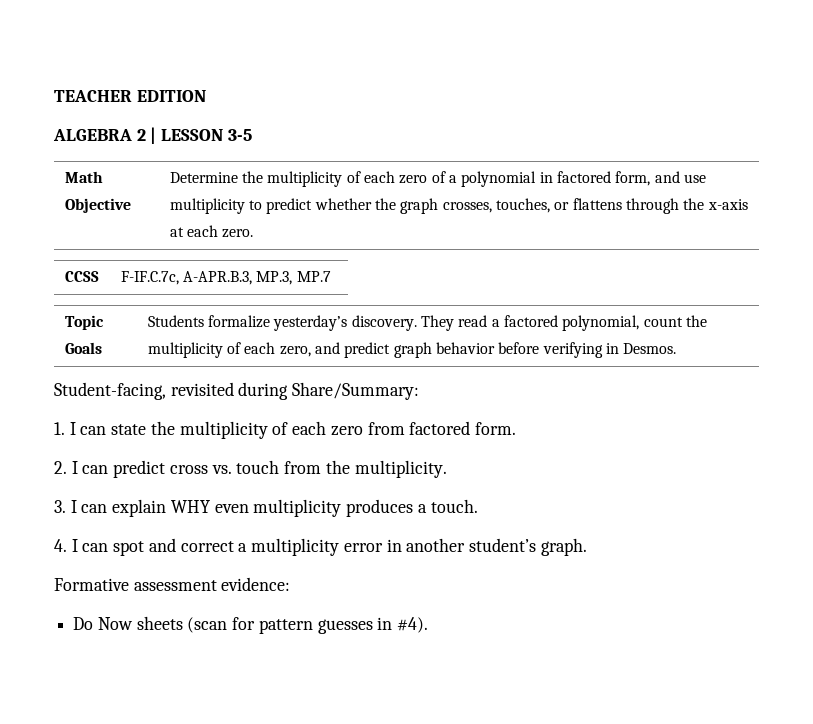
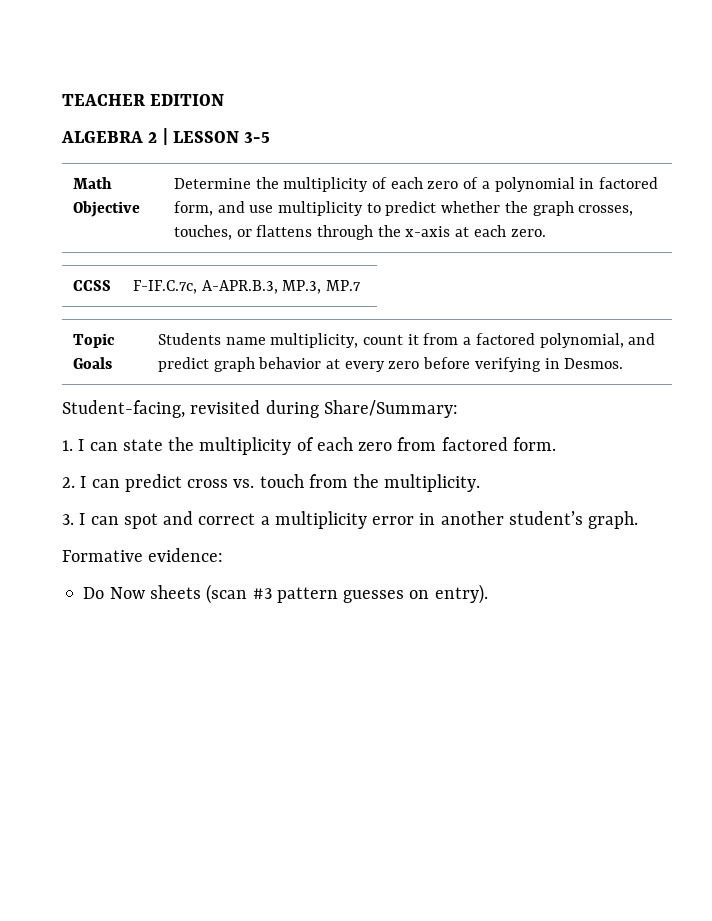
- Topic Goals | Students formalize yesterday’s discovery. They read a factored polynomial, count the multiplicity of each zero, and predict graph behavior before verifying in Desmos.
+ Topic Goals | Students name multiplicity, count it from a factored polynomial, and predict graph behavior at every zero before verifying in Desmos.
- 3. I can explain WHY even multiplicity produces a touch.
- 4. I can spot and correct a multiplicity error in another student’s graph.
+ 3. I can spot and correct a multiplicity error in another student’s graph.
- Formative assessment evidence:
+ Formative evidence:
- Do Now sheets (scan for pattern guesses in #4).
+ Do Now sheets (scan #3 pattern guesses on entry).

